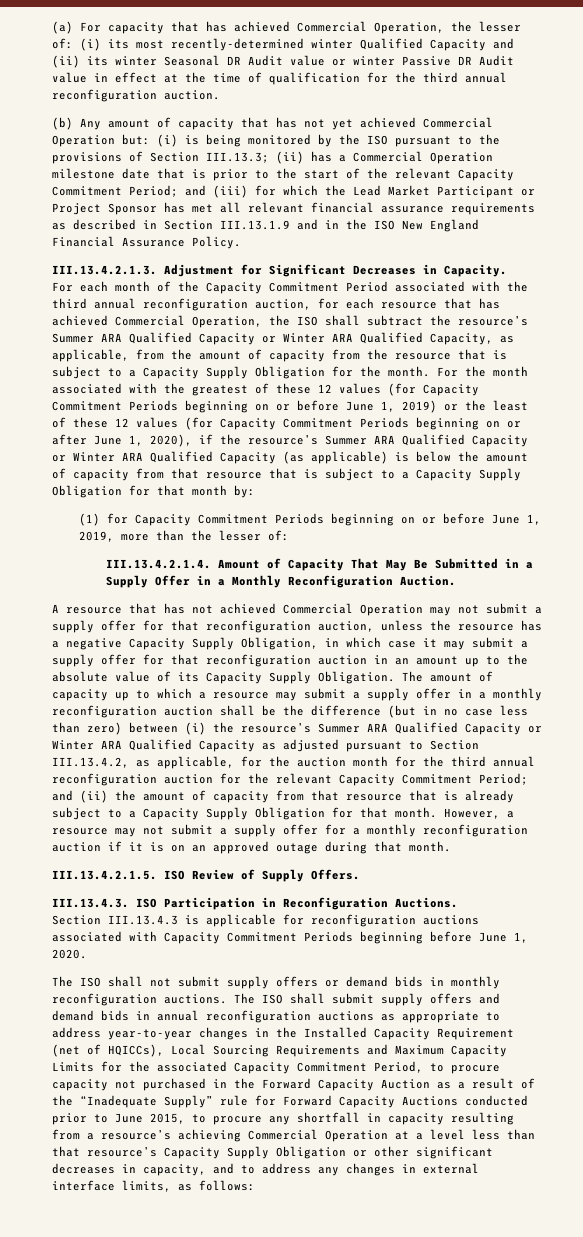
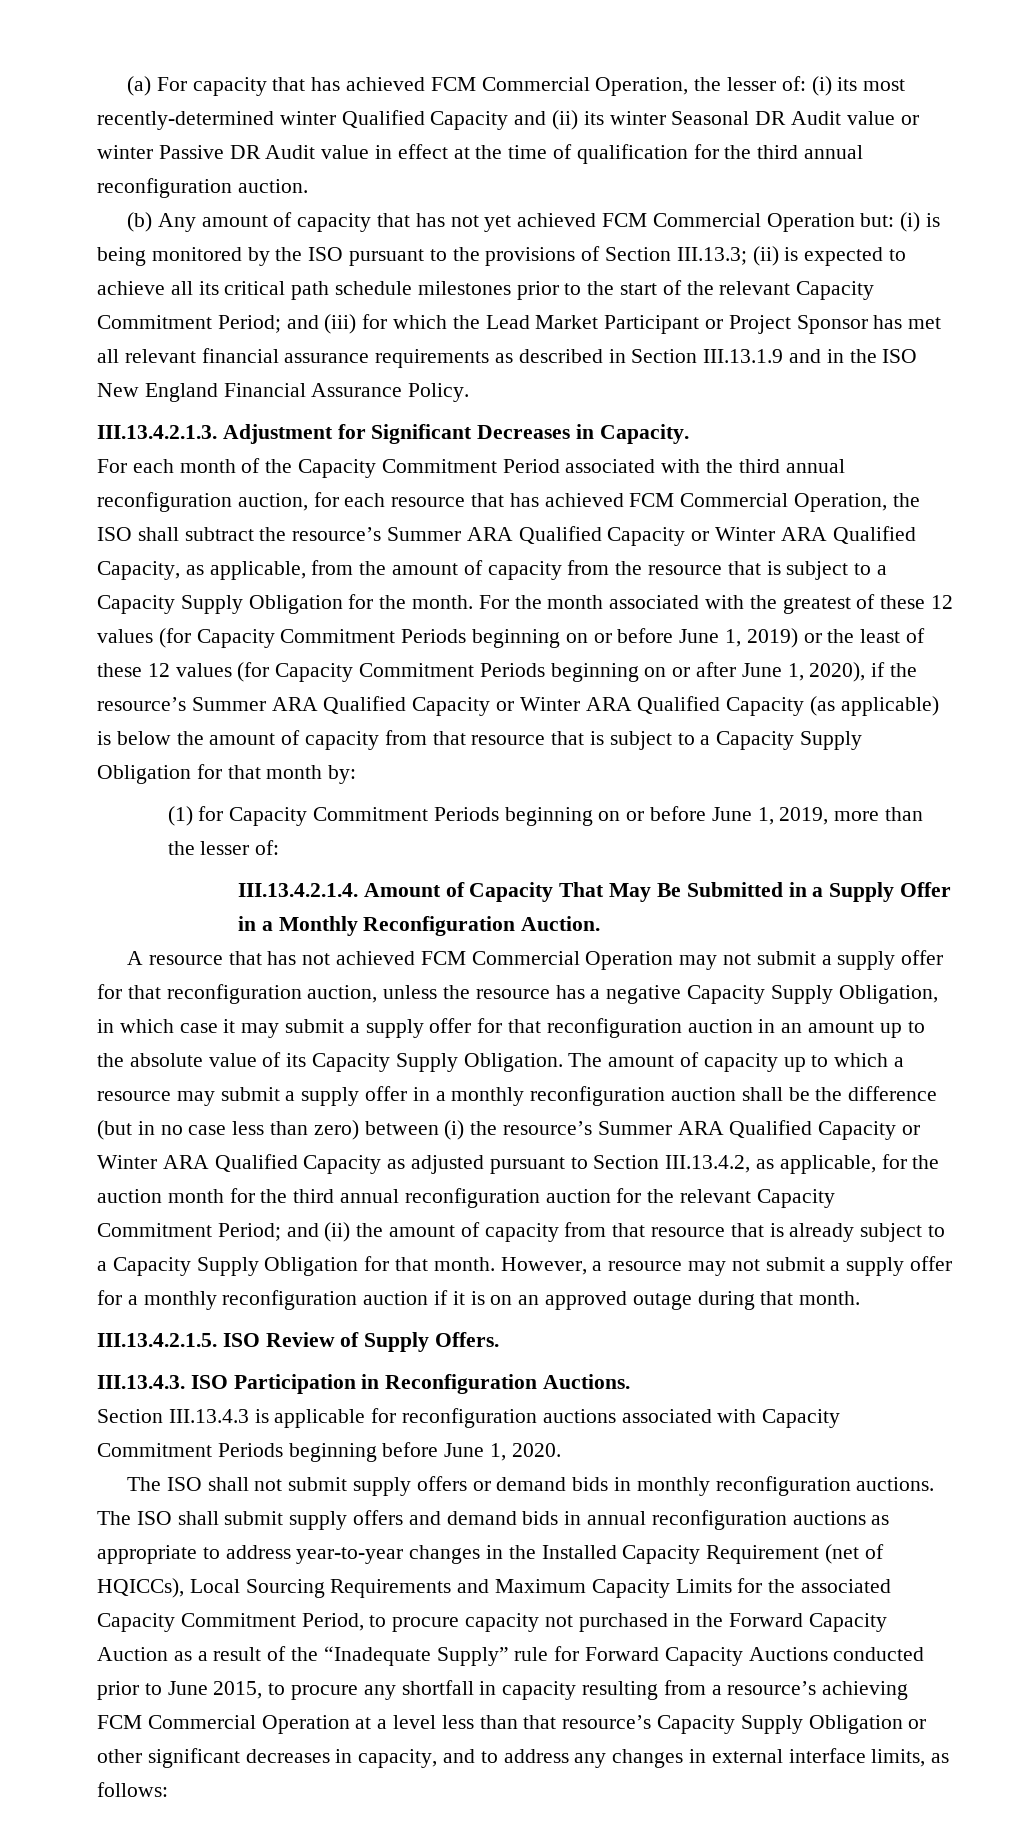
- (a) For capacity that has achieved Commercial Operation, the lesser of: (i) its most recently-determined winter Qualified Capacity and (ii) its winter Seasonal DR Audit value or winter Passive DR Audit value in effect at the time of qualification for the third annual reconfiguration auction.
+ (a) For capacity that has achieved FCM Commercial Operation, the lesser of: (i) its most recently-determined winter Qualified Capacity and (ii) its winter Seasonal DR Audit value or winter Passive DR Audit value in effect at the time of qualification for the third annual reconfiguration auction.
- (b) Any amount of capacity that has not yet achieved Commercial Operation but:
+ (b) Any amount of capacity that has not yet achieved FCM Commercial Operation but:
- (ii) has a Commercial Operation milestone date that is prior to the start of the relevant Capacity Commitment Period;
+ (ii) is expected to achieve all its critical path schedule milestones prior to the start of the relevant Capacity Commitment Period;
- For each month of the Capacity Commitment Period associated with the third annual reconfiguration auction, for each resource that has achieved Commercial Operation, the ISO shall subtract the resource’s Summer ARA Qualified Capacity or Winter ARA Qualified Capacity, as applicable, from the amount of capacity from the resource that is subject to a Capacity Supply Obligation for the month.
+ For each month of the Capacity Commitment Period associated with the third annual reconfiguration auction, for each resource that has achieved FCM Commercial Operation, the ISO shall subtract the resource’s Summer ARA Qualified Capacity or Winter ARA Qualified Capacity, as applicable, from the amount of capacity from the resource that is subject to a Capacity Supply Obligation for the month.
- A resource that has not achieved Commercial Operation may not submit a supply offer for that reconfiguration auction, unless the resource has a negative Capacity Supply Obligation, in which case it may submit a supply offer for that reconfiguration auction in an amount up to the absolute value of its Capacity Supply Obligation.
+ A resource that has not achieved FCM Commercial Operation may not submit a supply offer for that reconfiguration auction, unless the resource has a negative Capacity Supply Obligation, in which case it may submit a supply offer for that reconfiguration auction in an amount up to the absolute value of its Capacity Supply Obligation.
- The ISO shall submit supply offers and demand bids in annual reconfiguration auctions as appropriate to address year-to-year changes in the Installed Capacity Requirement (net of HQICCs), Local Sourcing Requirements and Maximum Capacity Limits for the associated Capacity Commitment Period, to procure capacity not purchased in the Forward Capacity Auction as a result of the “Inadequate Supply” rule for Forward Capacity Auctions conducted prior to June 2015, to procure any shortfall in capacity resulting from a resource’s achieving Commercial Operation at a level less than that resource’s Capacity Supply Obligation or other significant decreases in capacity, and to address any changes in external interface limits, as follows:
+ The ISO shall submit supply offers and demand bids in annual reconfiguration auctions as appropriate to address year-to-year changes in the Installed Capacity Requirement (net of HQICCs), Local Sourcing Requirements and Maximum Capacity Limits for the associated Capacity Commitment Period, to procure capacity not purchased in the Forward Capacity Auction as a result of the “Inadequate Supply” rule for Forward Capacity Auctions conducted prior to June 2015, to procure any shortfall in capacity resulting from a resource’s achieving FCM Commercial Operation at a level less than that resource’s Capacity Supply Obligation or other significant decreases in capacity, and to address any changes in external interface limits, as follows:

